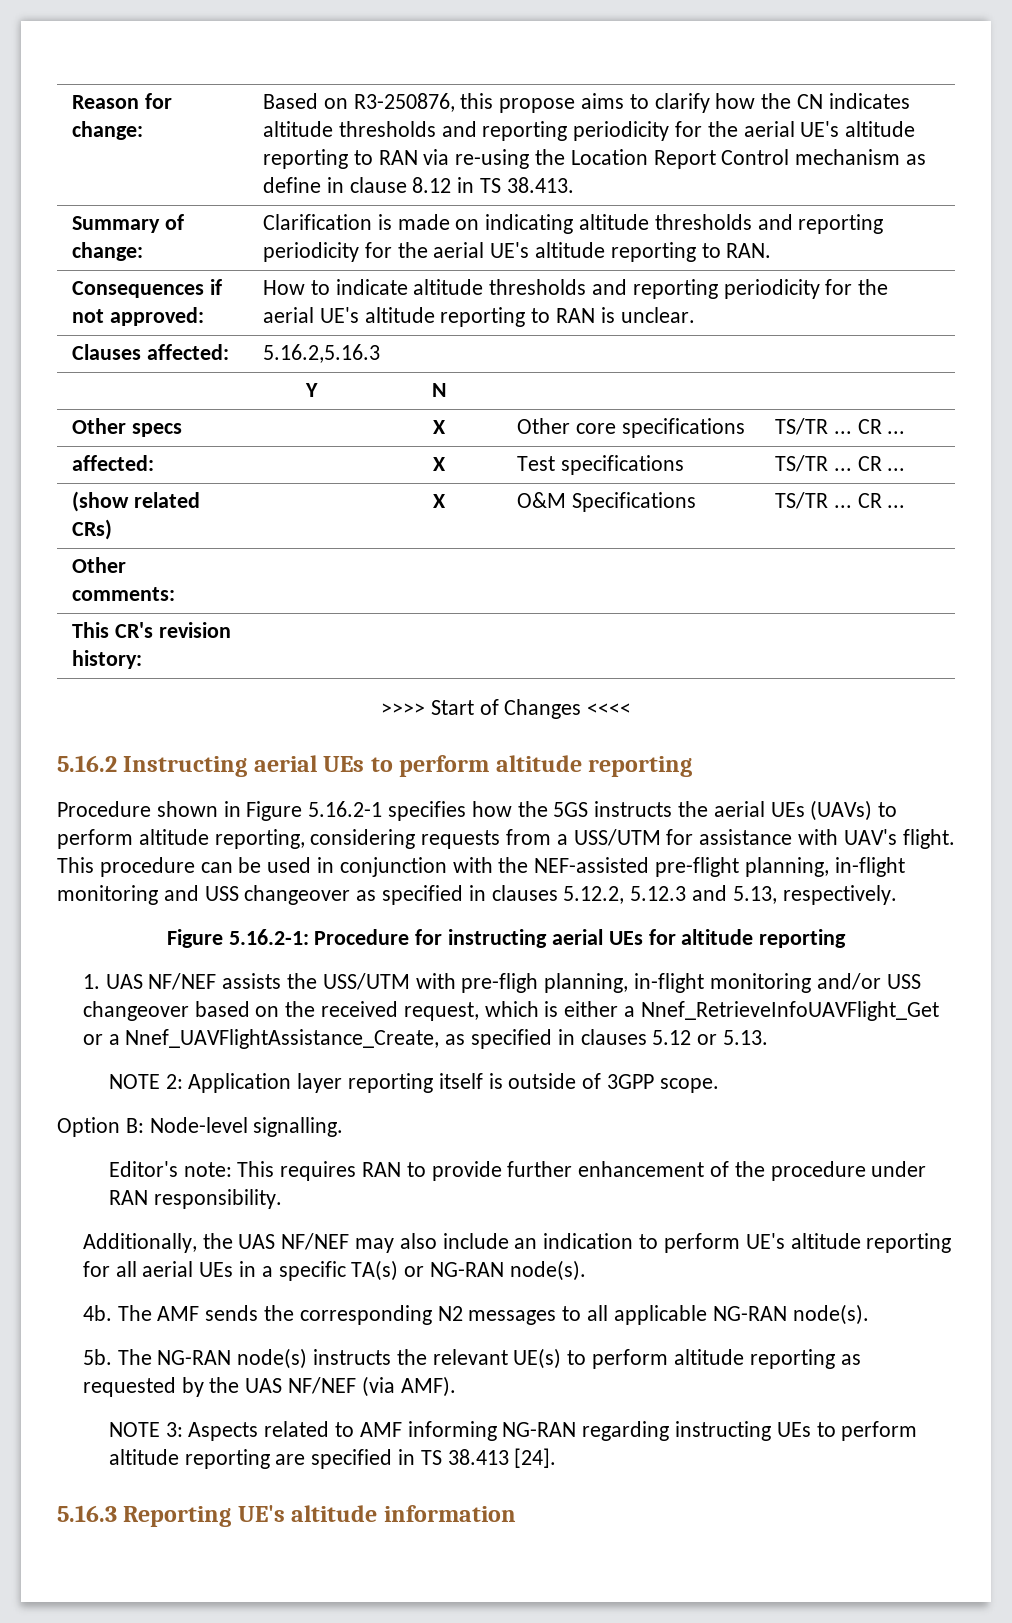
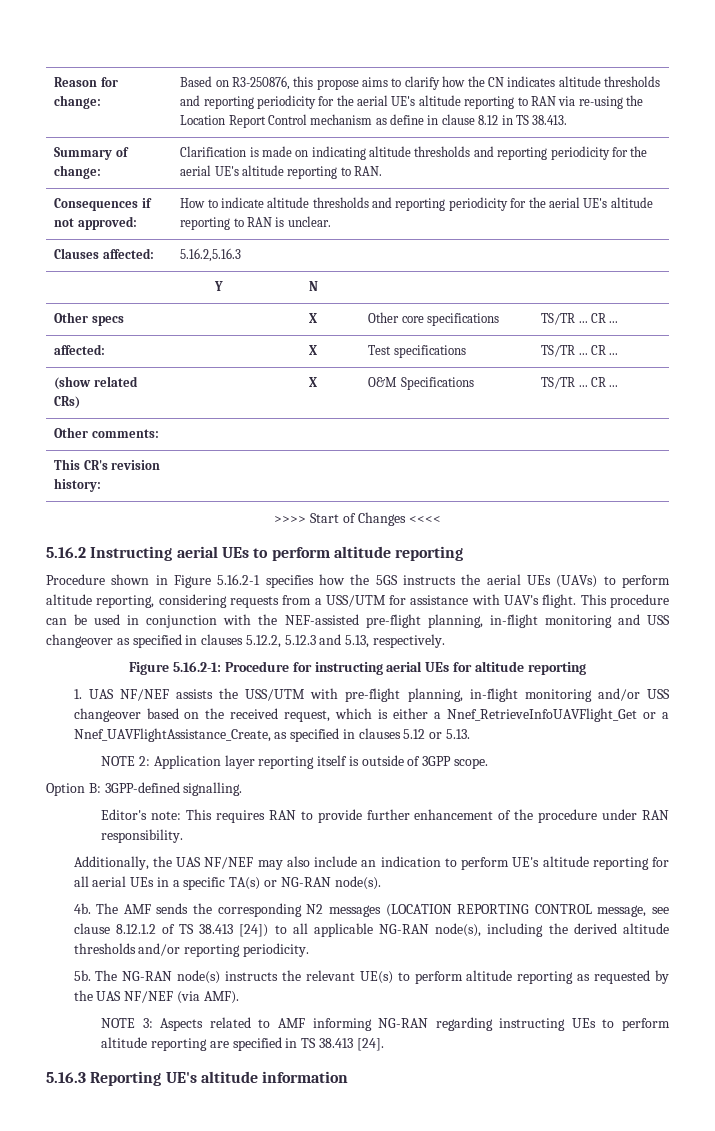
- 1. UAS NF/NEF assists the USS/UTM with pre-fligh planning, in-flight monitoring and/or USS changeover based on the received request, which is either a Nnef_RetrieveInfoUAVFlight_Get or a Nnef_UAVFlightAssistance_Create, as specified in clauses 5.12 or 5.13.
+ 1. UAS NF/NEF assists the USS/UTM with pre-flight planning, in-flight monitoring and/or USS changeover based on the received request, which is either a Nnef_RetrieveInfoUAVFlight_Get or a Nnef_UAVFlightAssistance_Create, as specified in clauses 5.12 or 5.13.
- Option B: Node-level signalling.
+ Option B: 3GPP-defined signalling.
- The AMF sends the corresponding N2 messages to all applicable NG-RAN node(s).
+ The AMF sends the corresponding N2 messages (LOCATION REPORTING CONTROL message, see clause 8.12.1.2 of TS 38.413 [24]) to all applicable NG-RAN node(s), including the derived altitude thresholds and/or reporting periodicity.

